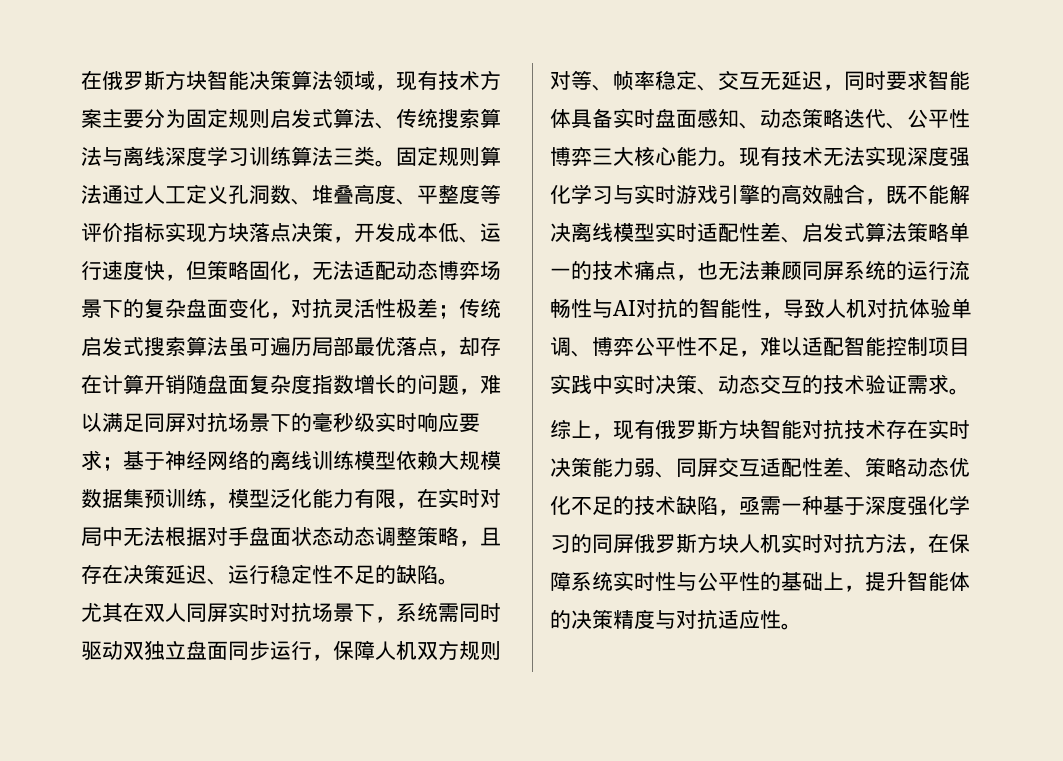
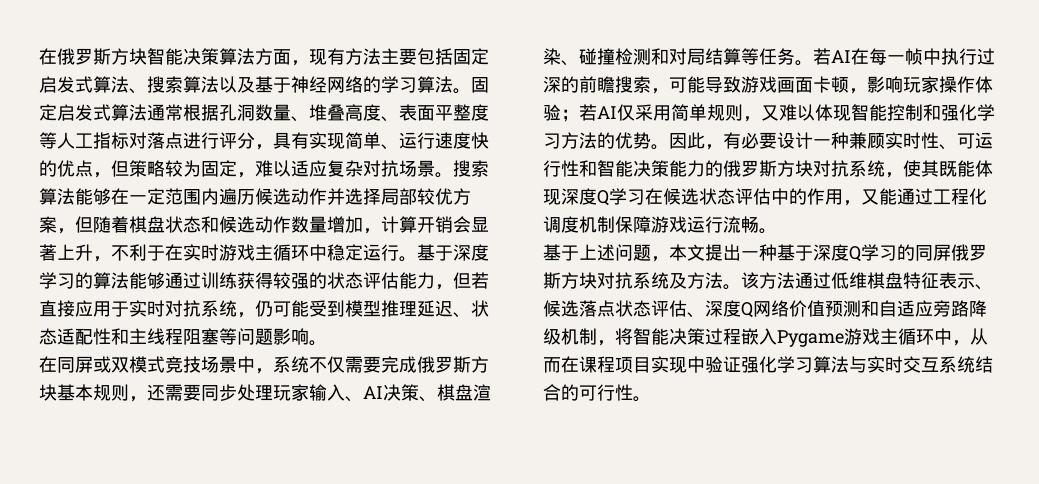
- 在俄罗斯方块智能决策算法领域，现有技术方案主要分为固定规则启发式算法、传统搜索算法与离线深度学习训练算法三类。固定规则算法通过人工定义孔洞数、堆叠高度、平整度等评价指标实现方块落点决策，开发成本低、运行速度快，但策略固化，无法适配动态博弈场景下的复杂盘面变化，对抗灵活性极差；传统启发式搜索算法虽可遍历局部最优落点，却存在计算开销随盘面复杂度指数增长的问题，难以满足同屏对抗场景下的毫秒级实时响应要求；基于神经网络的离线训练模型依赖大规模数据集预训练，模型泛化能力有限，在实时对局中无法根据对手盘面状态动态调整策略，且存在决策延迟、运行稳定性不足的缺陷。
- 尤其在双人同屏实时对抗场景下，系统需同时驱动双独立盘面同步运行，保障人机双方规则对等、帧率稳定、交互无延迟，同时要求智能体具备实时盘面感知、动态策略迭代、公平性博弈三大核心能力。现有技术无法实现深度强化学习与实时游戏引擎的高效融合，既不能解决离线模型实时适配性差、启发式算法策略单一的技术痛点，也无法兼顾同屏系统的运行流畅性与AI对抗的智能性，导致人机对抗体验单调、博弈公平性不足，难以适配智能控制项目实践中实时决策、动态交互的技术验证需求。
- 综上，现有俄罗斯方块智能对抗技术存在实时决策能力弱、同屏交互适配性差、策略动态优化不足的技术缺陷，亟需一种基于深度强化学习的同屏俄罗斯方块人机实时对抗方法，在保障系统实时性与公平性的基础上，提升智能体的决策精度与对抗适应性。
+ 在俄罗斯方块智能决策算法方面，现有方法主要包括固定启发式算法、搜索算法以及基于神经网络的学习算法。固定启发式算法通常根据孔洞数量、堆叠高度、表面平整度等人工指标对落点进行评分，具有实现简单、运行速度快的优点，但策略较为固定，难以适应复杂对抗场景。搜索算法能够在一定范围内遍历候选动作并选择局部较优方案，但随着棋盘状态和候选动作数量增加，计算开销会显著上升，不利于在实时游戏主循环中稳定运行。基于深度学习的算法能够通过训练获得较强的状态评估能力，但若直接应用于实时对抗系统，仍可能受到模型推理延迟、状态适配性和主线程阻塞等问题影响。
+ 在同屏或双模式竞技场景中，系统不仅需要完成俄罗斯方块基本规则，还需要同步处理玩家输入、AI决策、棋盘渲染、碰撞检测和对局结算等任务。若AI在每一帧中执行过深的前瞻搜索，可能导致游戏画面卡顿，影响玩家操作体验；若AI仅采用简单规则，又难以体现智能控制和强化学习方法的优势。因此，有必要设计一种兼顾实时性、可运行性和智能决策能力的俄罗斯方块对抗系统，使其既能体现深度Q学习在候选状态评估中的作用，又能通过工程化调度机制保障游戏运行流畅。
+ 基于上述问题，本文提出一种基于深度Q学习的同屏俄罗斯方块对抗系统及方法。该方法通过低维棋盘特征表示、候选落点状态评估、深度Q网络价值预测和自适应旁路降级机制，将智能决策过程嵌入Pygame游戏主循环中，从而在课程项目实现中验证强化学习算法与实时交互系统结合的可行性。

